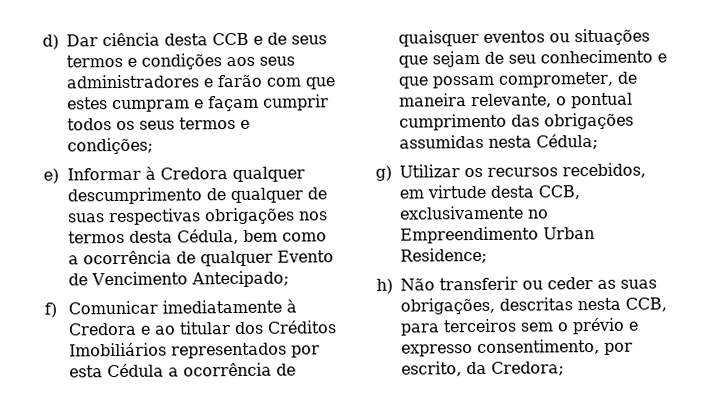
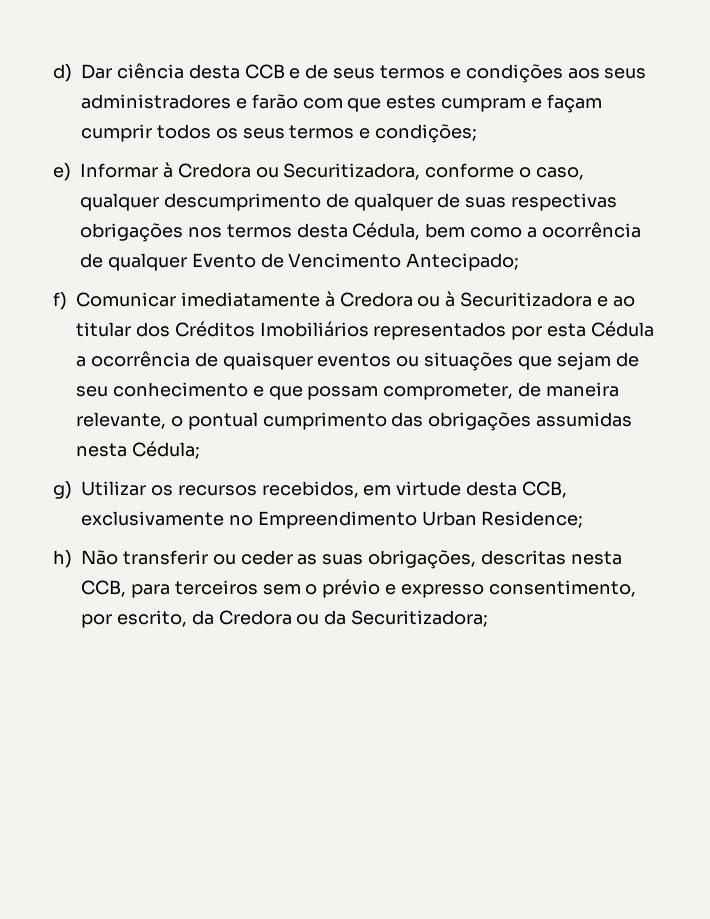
- e) Informar à Credora qualquer descumprimento de qualquer de suas respectivas obrigações nos termos desta Cédula, bem como a ocorrência de qualquer Evento de Vencimento Antecipado;
+ e) Informar à Credora ou Securitizadora, conforme o caso, qualquer descumprimento de qualquer de suas respectivas obrigações nos termos desta Cédula, bem como a ocorrência de qualquer Evento de Vencimento Antecipado;
- f) Comunicar imediatamente à Credora e ao titular dos Créditos Imobiliários representados por esta Cédula a ocorrência de quaisquer eventos ou situações que sejam de seu conhecimento e que possam comprometer, de maneira relevante, o pontual cumprimento das obrigações assumidas nesta Cédula;
+ f) Comunicar imediatamente à Credora ou à Securitizadora e ao titular dos Créditos Imobiliários representados por esta Cédula a ocorrência de quaisquer eventos ou situações que sejam de seu conhecimento e que possam comprometer, de maneira relevante, o pontual cumprimento das obrigações assumidas nesta Cédula;
- h) Não transferir ou ceder as suas obrigações, descritas nesta CCB, para terceiros sem o prévio e expresso consentimento, por escrito, da Credora;
+ h) Não transferir ou ceder as suas obrigações, descritas nesta CCB, para terceiros sem o prévio e expresso consentimento, por escrito, da Credora ou da Securitizadora;

